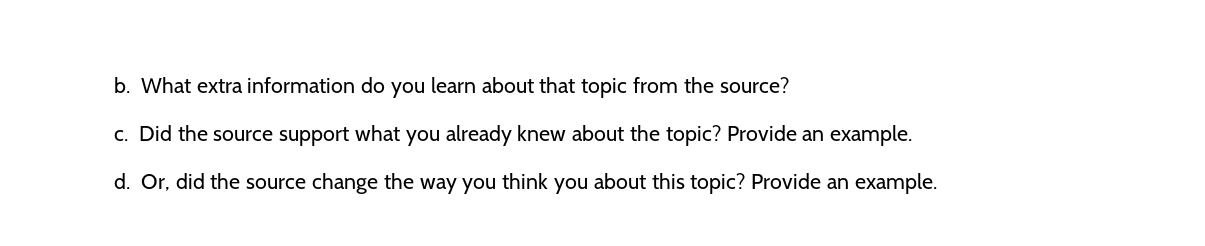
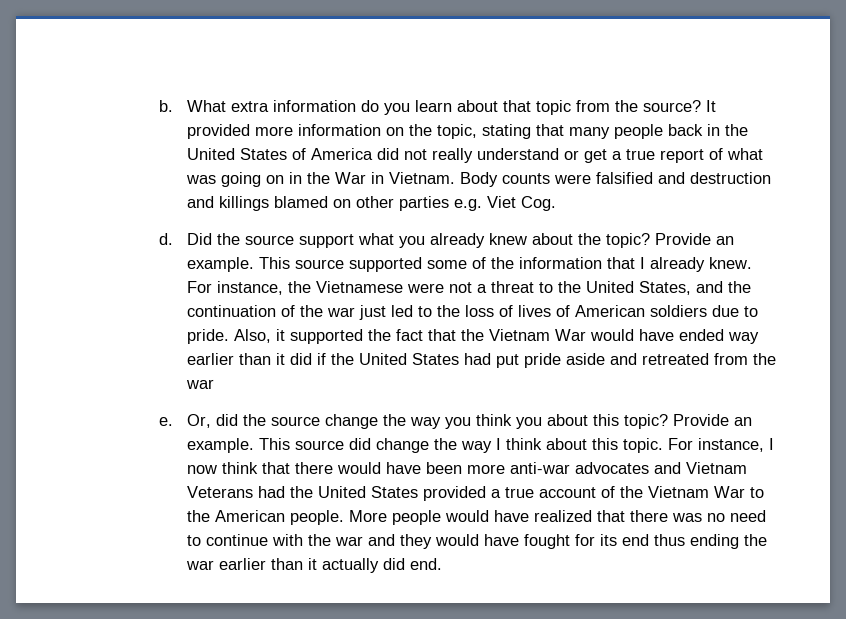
- What extra information do you learn about that topic from the source?
- c.
+ What extra information do you learn about that topic from the source? It provided more information on the topic, stating that many people back in the United States of America did not really understand or get a true report of what was going on in the War in Vietnam. Body counts were falsified and destruction and killings blamed on other parties e.g. Viet Cog.
+ d.
- Did the source support what you already knew about the topic? Provide an example.
- d.
+ Did the source support what you already knew about the topic? Provide an example. This source supported some of the information that I already knew. For instance, the Vietnamese were not a threat to the United States, and the continuation of the war just led to the loss of lives of American soldiers due to pride. Also, it supported the fact that the Vietnam War would have ended way earlier than it did if the United States had put pride aside and retreated from the war
+ e.
+ This source did change the way I think about this topic. For instance, I now think that there would have been more anti-war advocates and Vietnam Veterans had the United States provided a true account of the Vietnam War to the American people. More people would have realized that there was no need to continue with the war and they would have fought for its end thus ending the war earlier than it actually did end.

